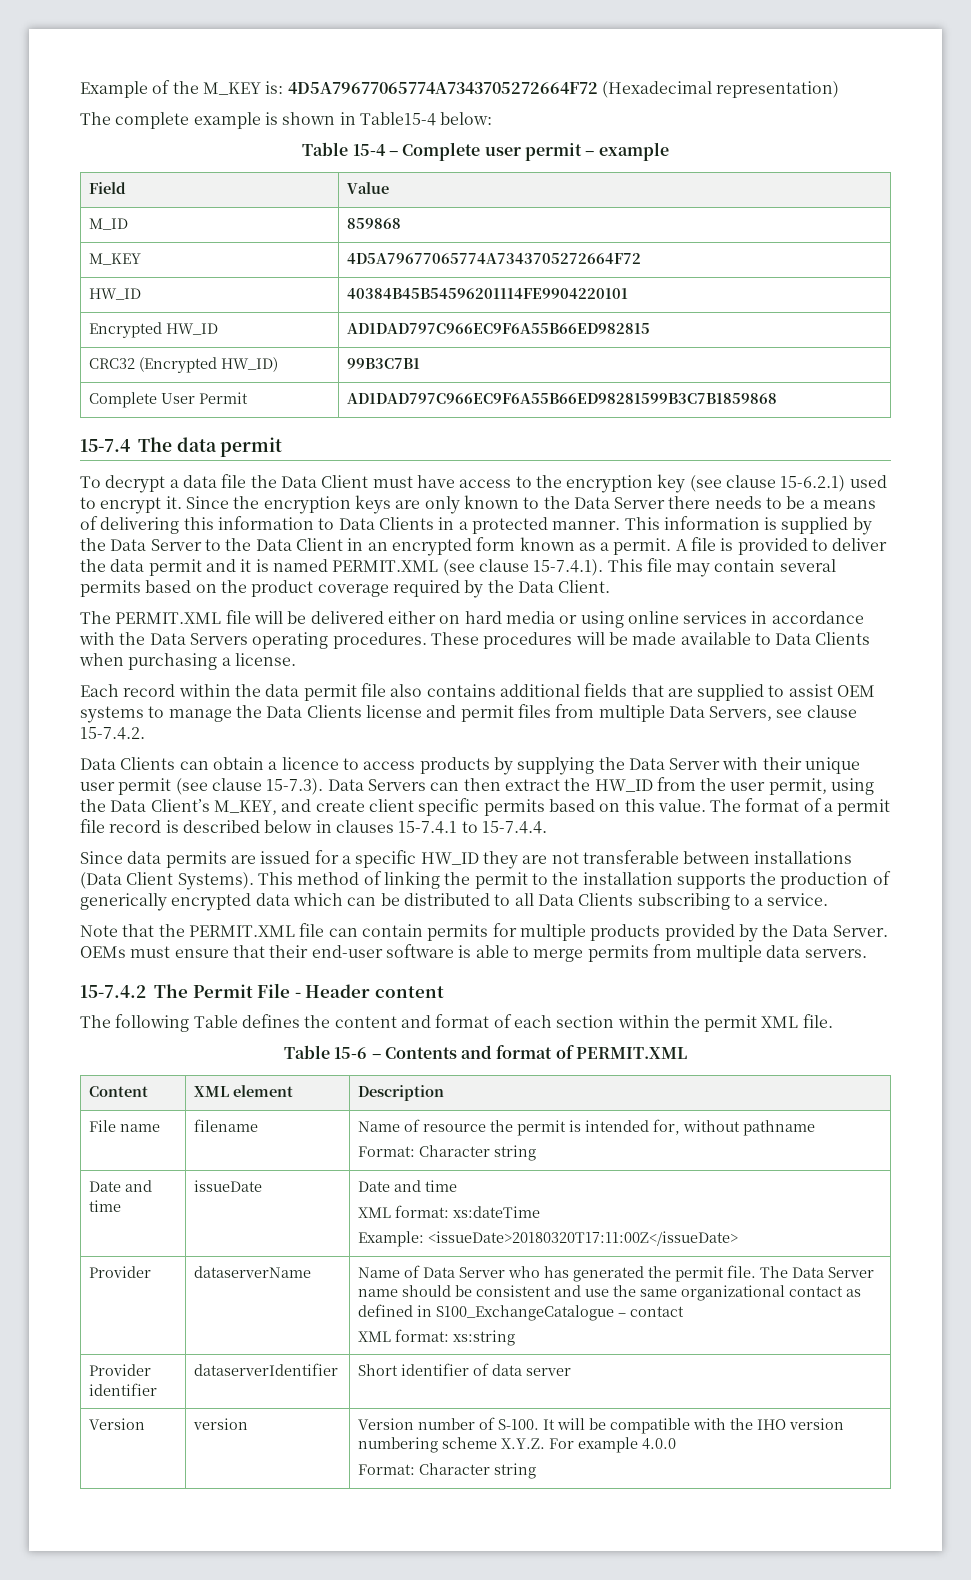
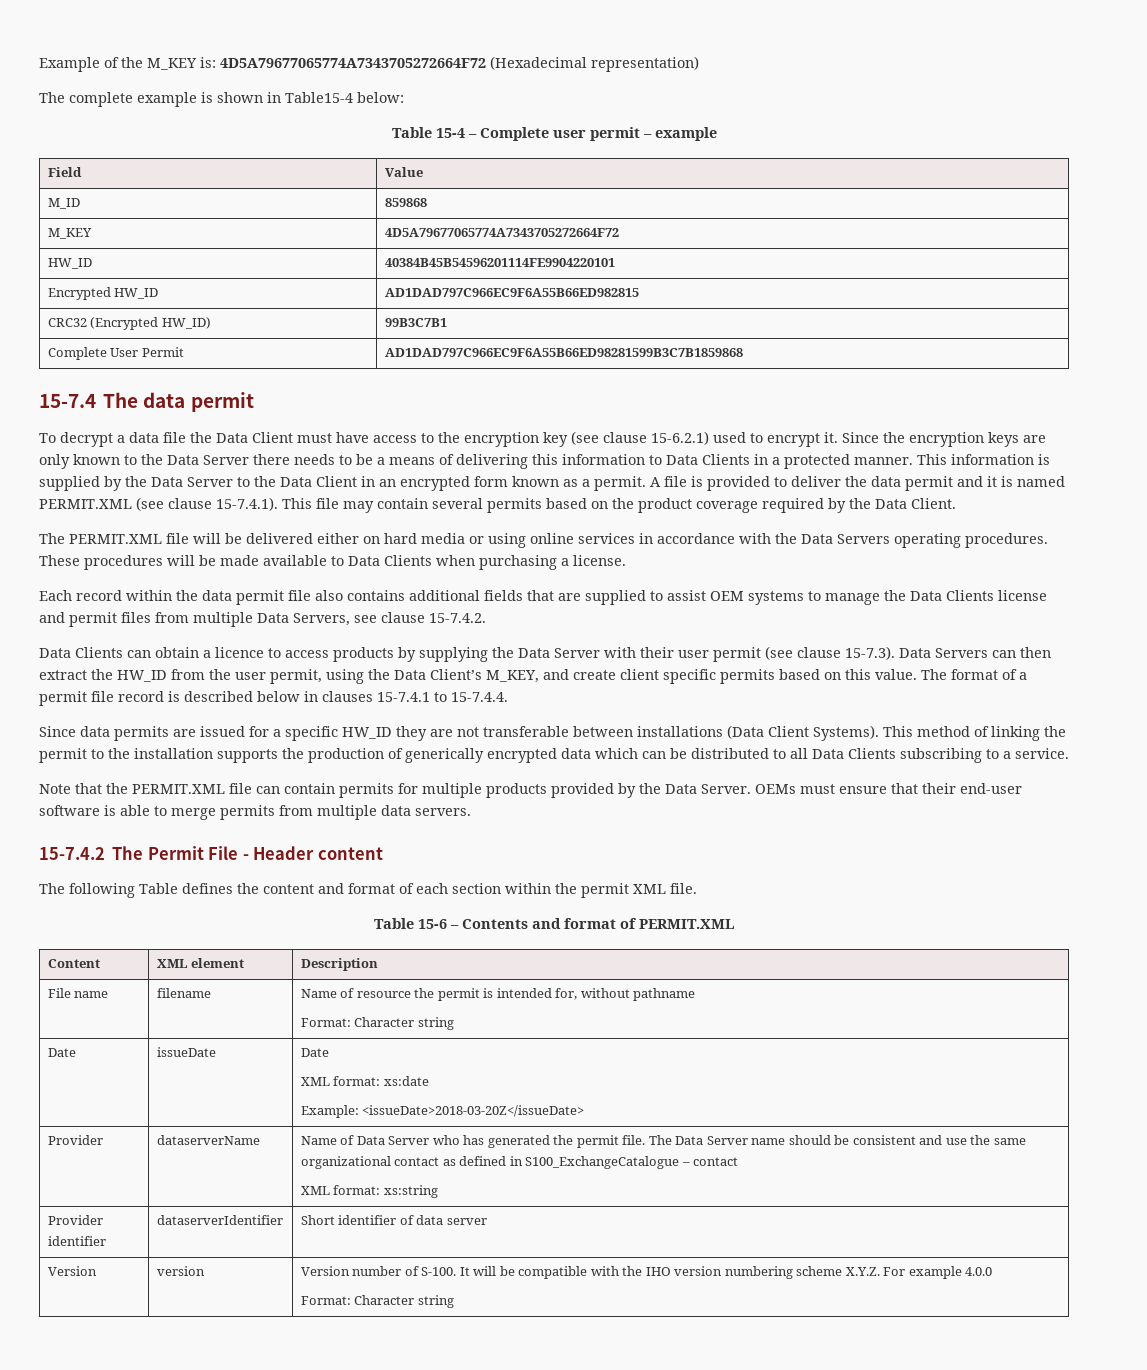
- Data Clients can obtain a licence to access products by supplying the Data Server with their unique user permit (see clause 15-7.3). Data Servers can then extract the HW_ID from the user permit, using the Data Client’s M_KEY, and create client specific permits based on this value.
+ Data Clients can obtain a licence to access products by supplying the Data Server with their user permit (see clause 15-7.3). Data Servers can then extract the HW_ID from the user permit, using the Data Client’s M_KEY, and create client specific permits based on this value.
- Date and time | issueDate | Date and time
- XML format: xs:dateTime
- Example: <issueDate>20180320T17:11:00Z</issueDate>
+ Date | issueDate | Date
+ XML format: xs:date
+ Example: <issueDate>2018-03-20Z</issueDate>

